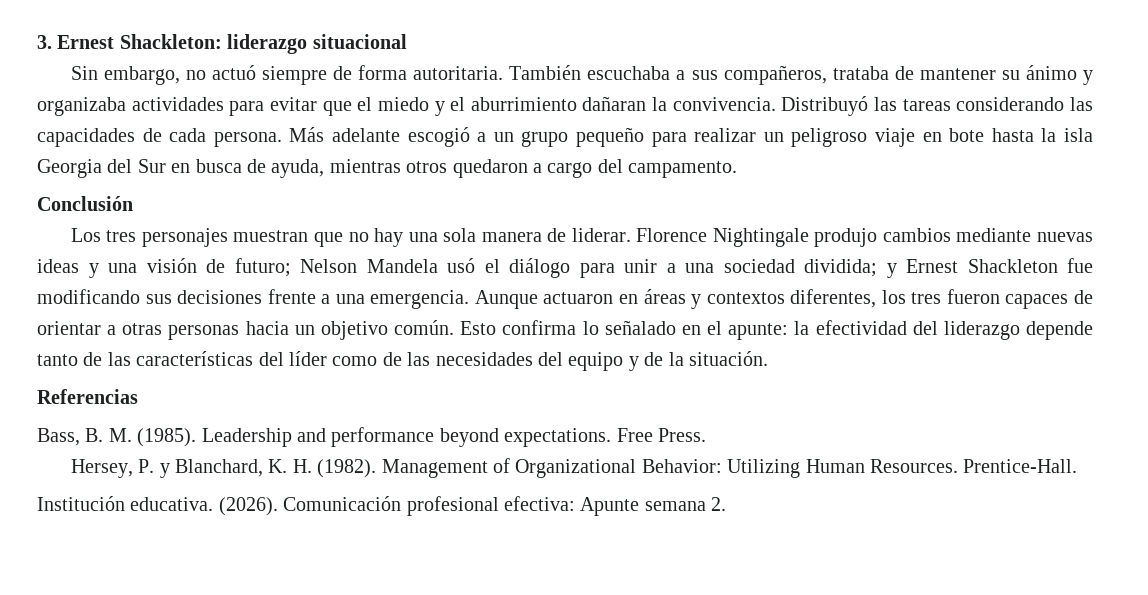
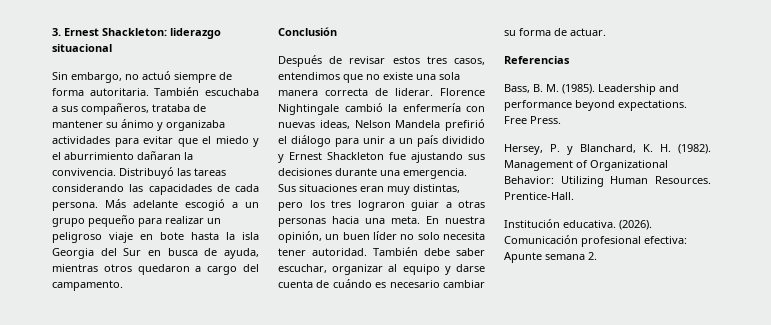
- Los tres personajes muestran que no hay una sola manera de liderar.
+ Después de revisar estos tres casos, entendimos que no existe una sola manera correcta de liderar.
- Florence Nightingale produjo cambios mediante nuevas ideas y una visión de futuro; Nelson Mandela usó el diálogo para unir a una sociedad dividida; y Ernest Shackleton fue modificando sus decisiones frente a una emergencia. Aunque actuaron en áreas y contextos diferentes, los tres fueron capaces de orientar a otras personas hacia un objetivo común. Esto confirma lo señalado en el apunte: la efectividad del liderazgo depende tanto de las características del líder como de las necesidades del equipo y de la situación.
+ Florence Nightingale cambió la enfermería con nuevas ideas, Nelson Mandela prefirió el diálogo para unir a un país dividido y Ernest Shackleton fue ajustando sus decisiones durante una emergencia. Sus situaciones eran muy distintas, pero los tres lograron guiar a otras personas hacia una meta. En nuestra opinión, un buen líder no solo necesita tener autoridad. También debe saber escuchar, organizar al equipo y darse cuenta de cuándo es necesario cambiar su forma de actuar.

